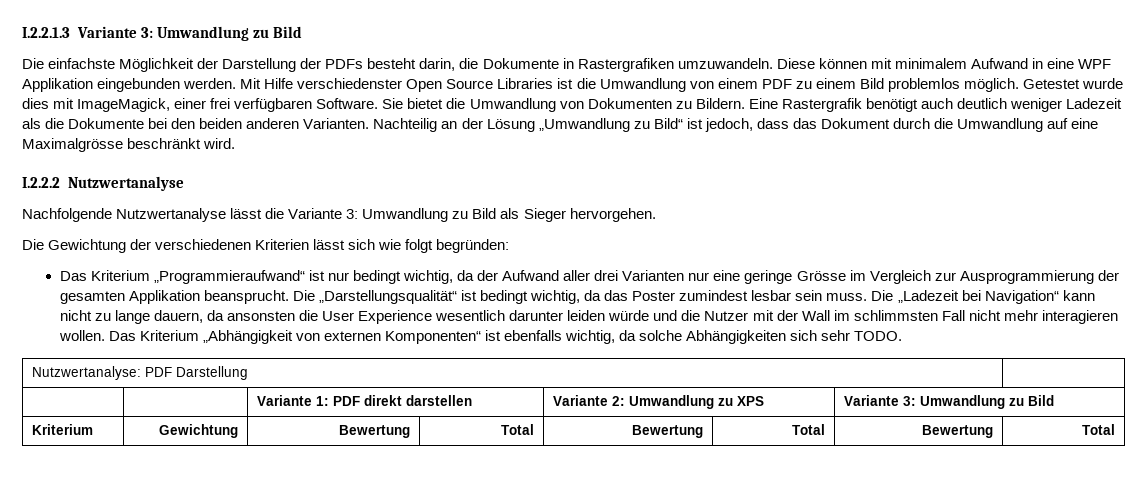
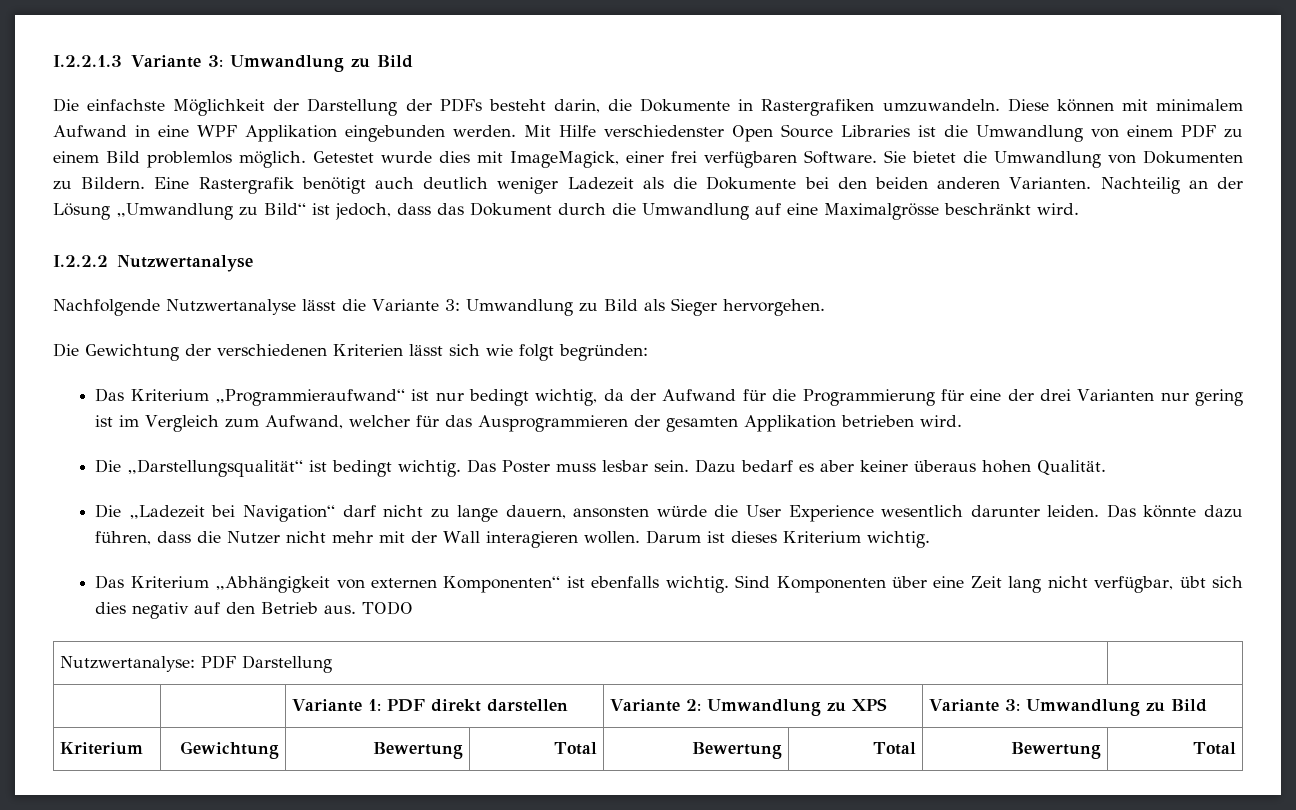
- Das Kriterium „Programmieraufwand“ ist nur bedingt wichtig, da der Aufwand aller drei Varianten nur eine geringe Grösse im Vergleich zur Ausprogrammierung der gesamten Applikation beansprucht. Die „Darstellungsqualität“ ist bedingt wichtig, da das Poster zumindest lesbar sein muss. Die „Ladezeit bei Navigation“ kann nicht zu lange dauern, da ansonsten die User Experience wesentlich darunter leiden würde und die Nutzer mit der Wall im schlimmsten Fall nicht mehr interagieren wollen. Das Kriterium „Abhängigkeit von externen Komponenten“ ist ebenfalls wichtig, da solche Abhängigkeiten sich sehr TODO.
+ Das Kriterium „Programmieraufwand“ ist nur bedingt wichtig, da der Aufwand für die Programmierung für eine der drei Varianten nur gering ist im Vergleich zum Aufwand, welcher für das Ausprogrammieren der gesamten Applikation betrieben wird.
+ Die „Darstellungsqualität“ ist bedingt wichtig. Das Poster muss lesbar sein. Dazu bedarf es aber keiner überaus hohen Qualität.
+ Die „Ladezeit bei Navigation“ darf nicht zu lange dauern, ansonsten würde die User Experience wesentlich darunter leiden. Das könnte dazu führen, dass die Nutzer nicht mehr mit der Wall interagieren wollen. Darum ist dieses Kriterium wichtig.
+ Das Kriterium „Abhängigkeit von externen Komponenten“ ist ebenfalls wichtig. Sind Komponenten über eine Zeit lang nicht verfügbar, übt sich dies negativ auf den Betrieb aus. TODO

